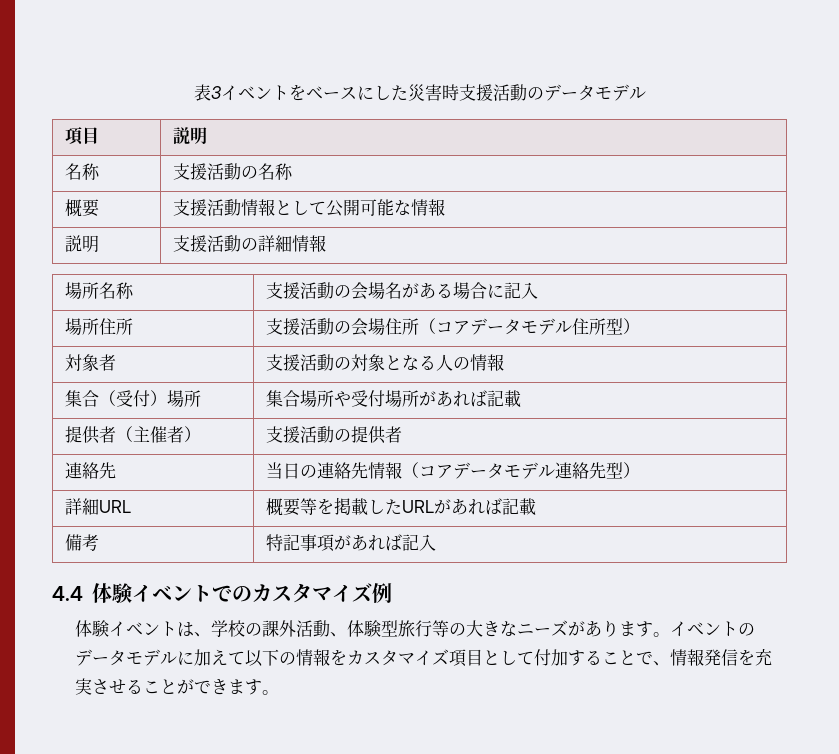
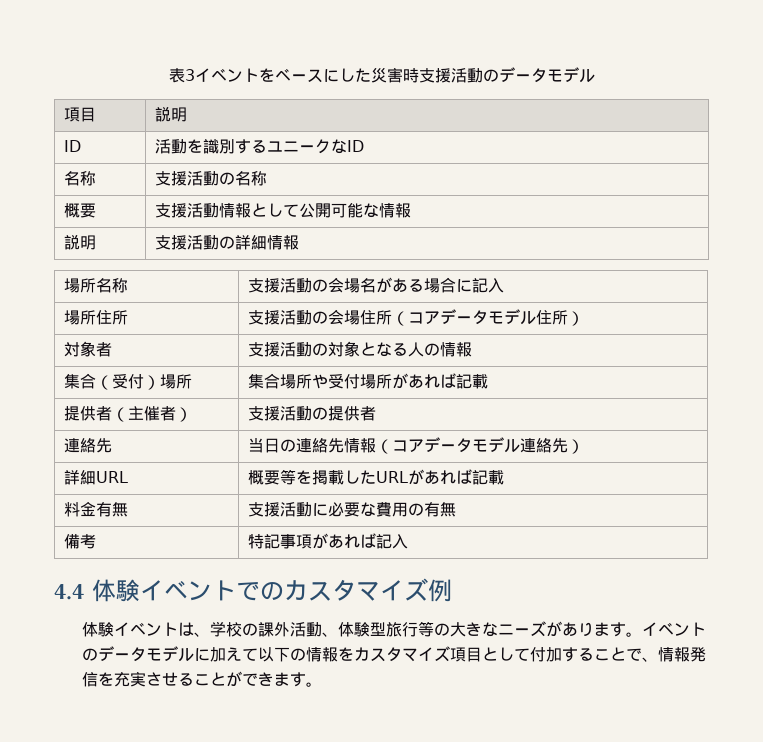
+ ID | 活動を識別するユニークなID
- 場所住所 | 支援活動の会場住所（コアデータモデル住所型）
+ 場所住所 | 支援活動の会場住所（コアデータモデル住所）
- 連絡先 | 当日の連絡先情報（コアデータモデル連絡先型）
+ 連絡先 | 当日の連絡先情報（コアデータモデル連絡先）
+ 料金有無 | 支援活動に必要な費用の有無

